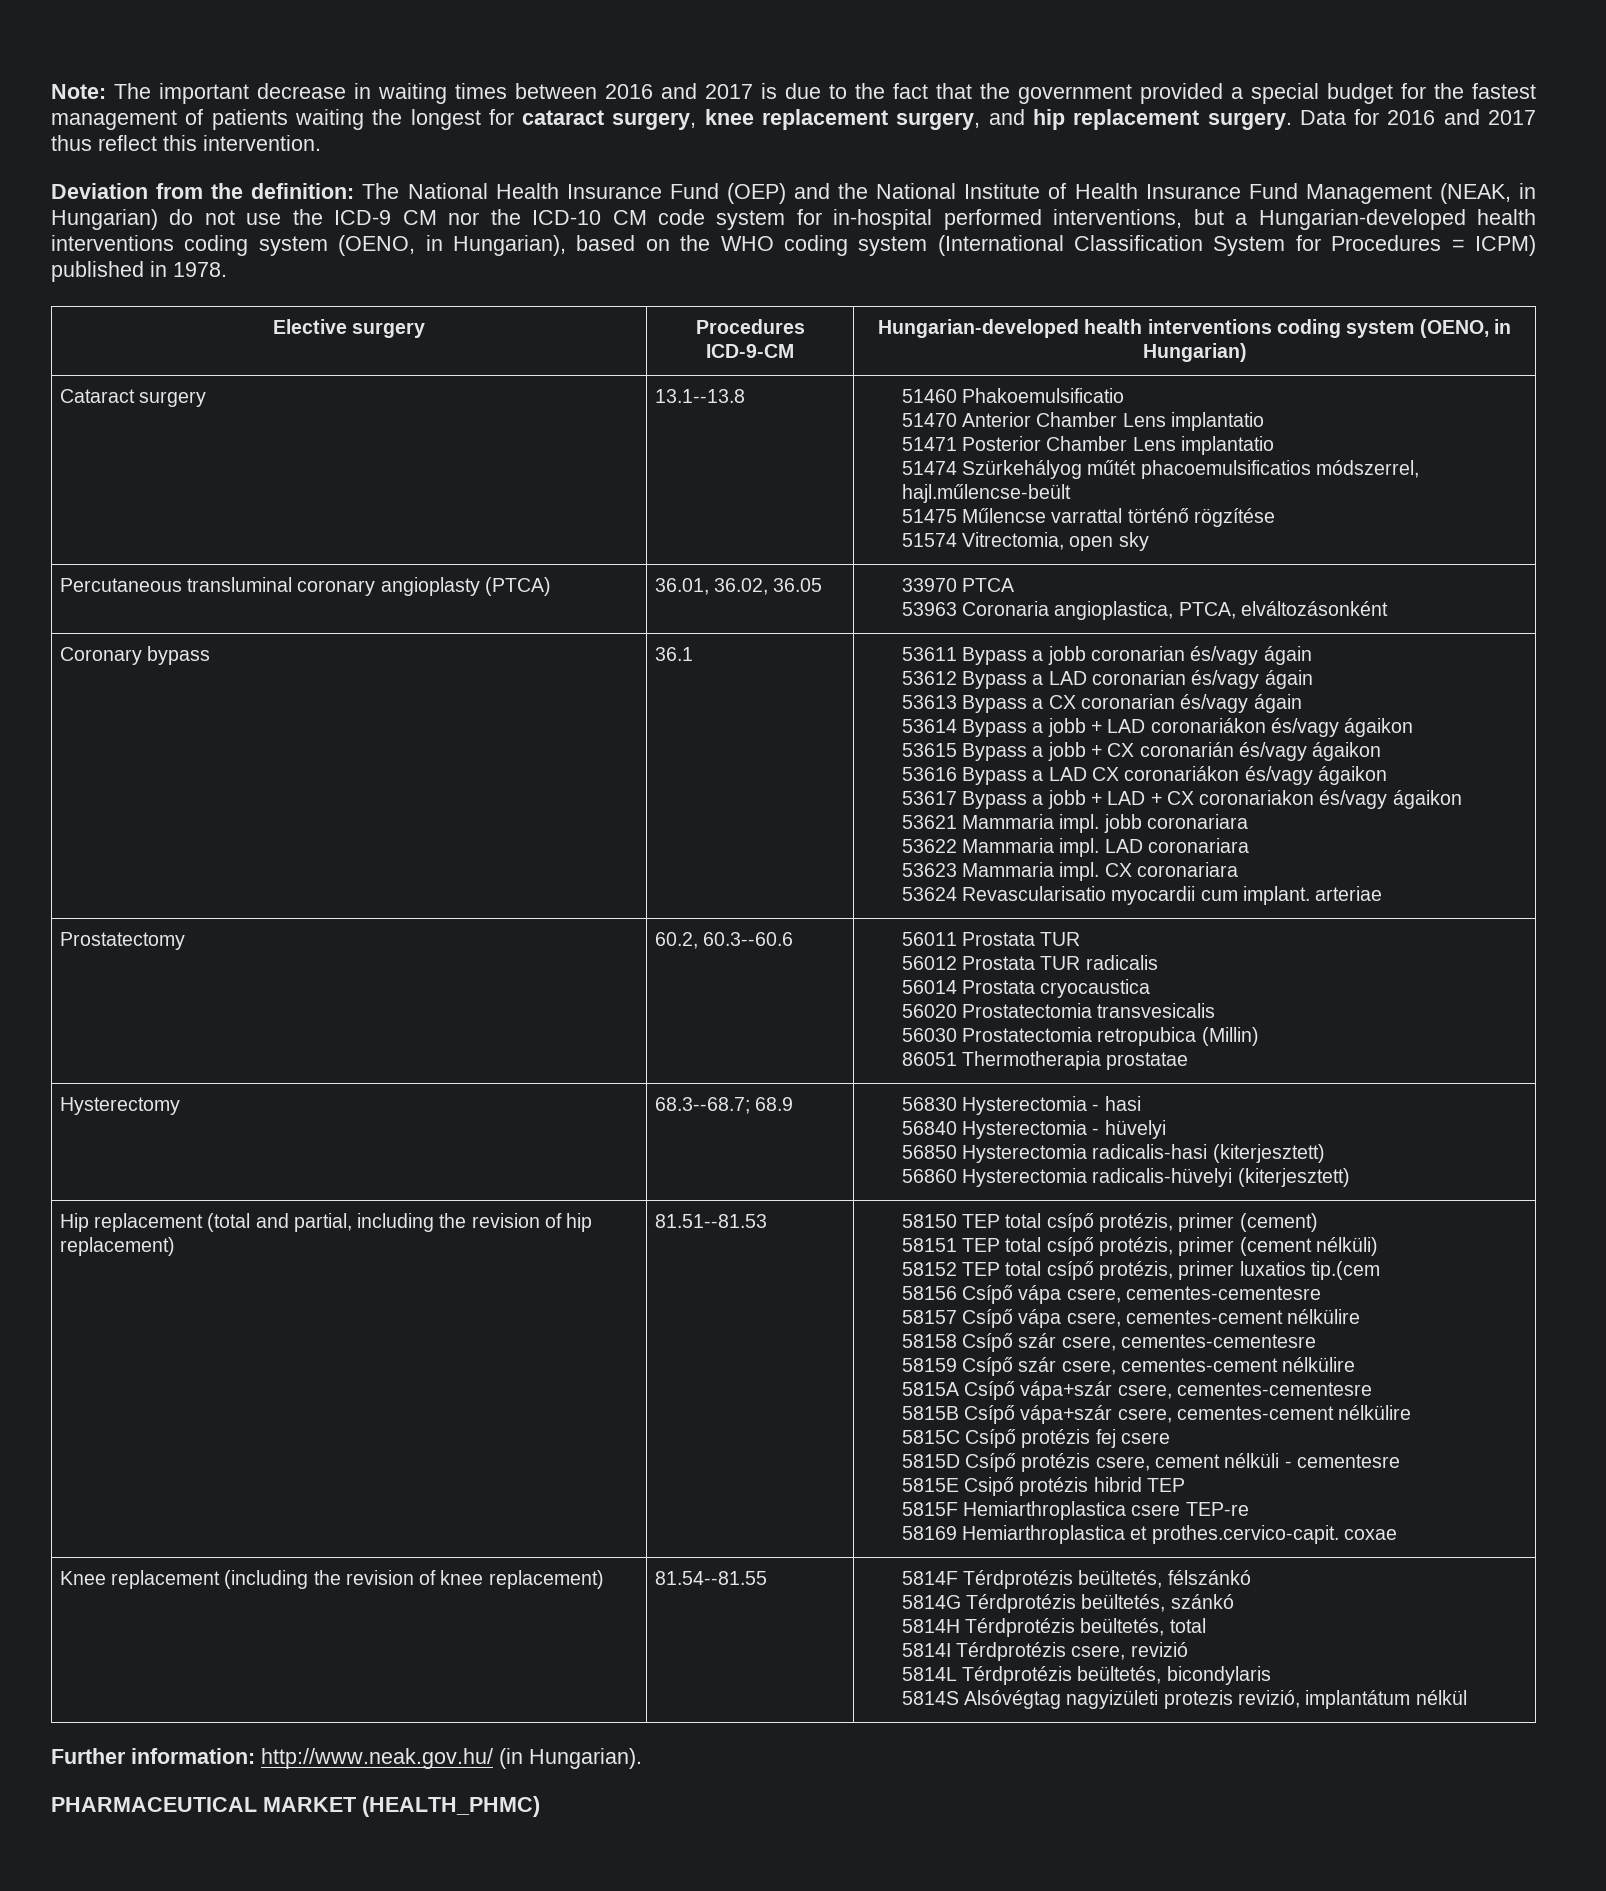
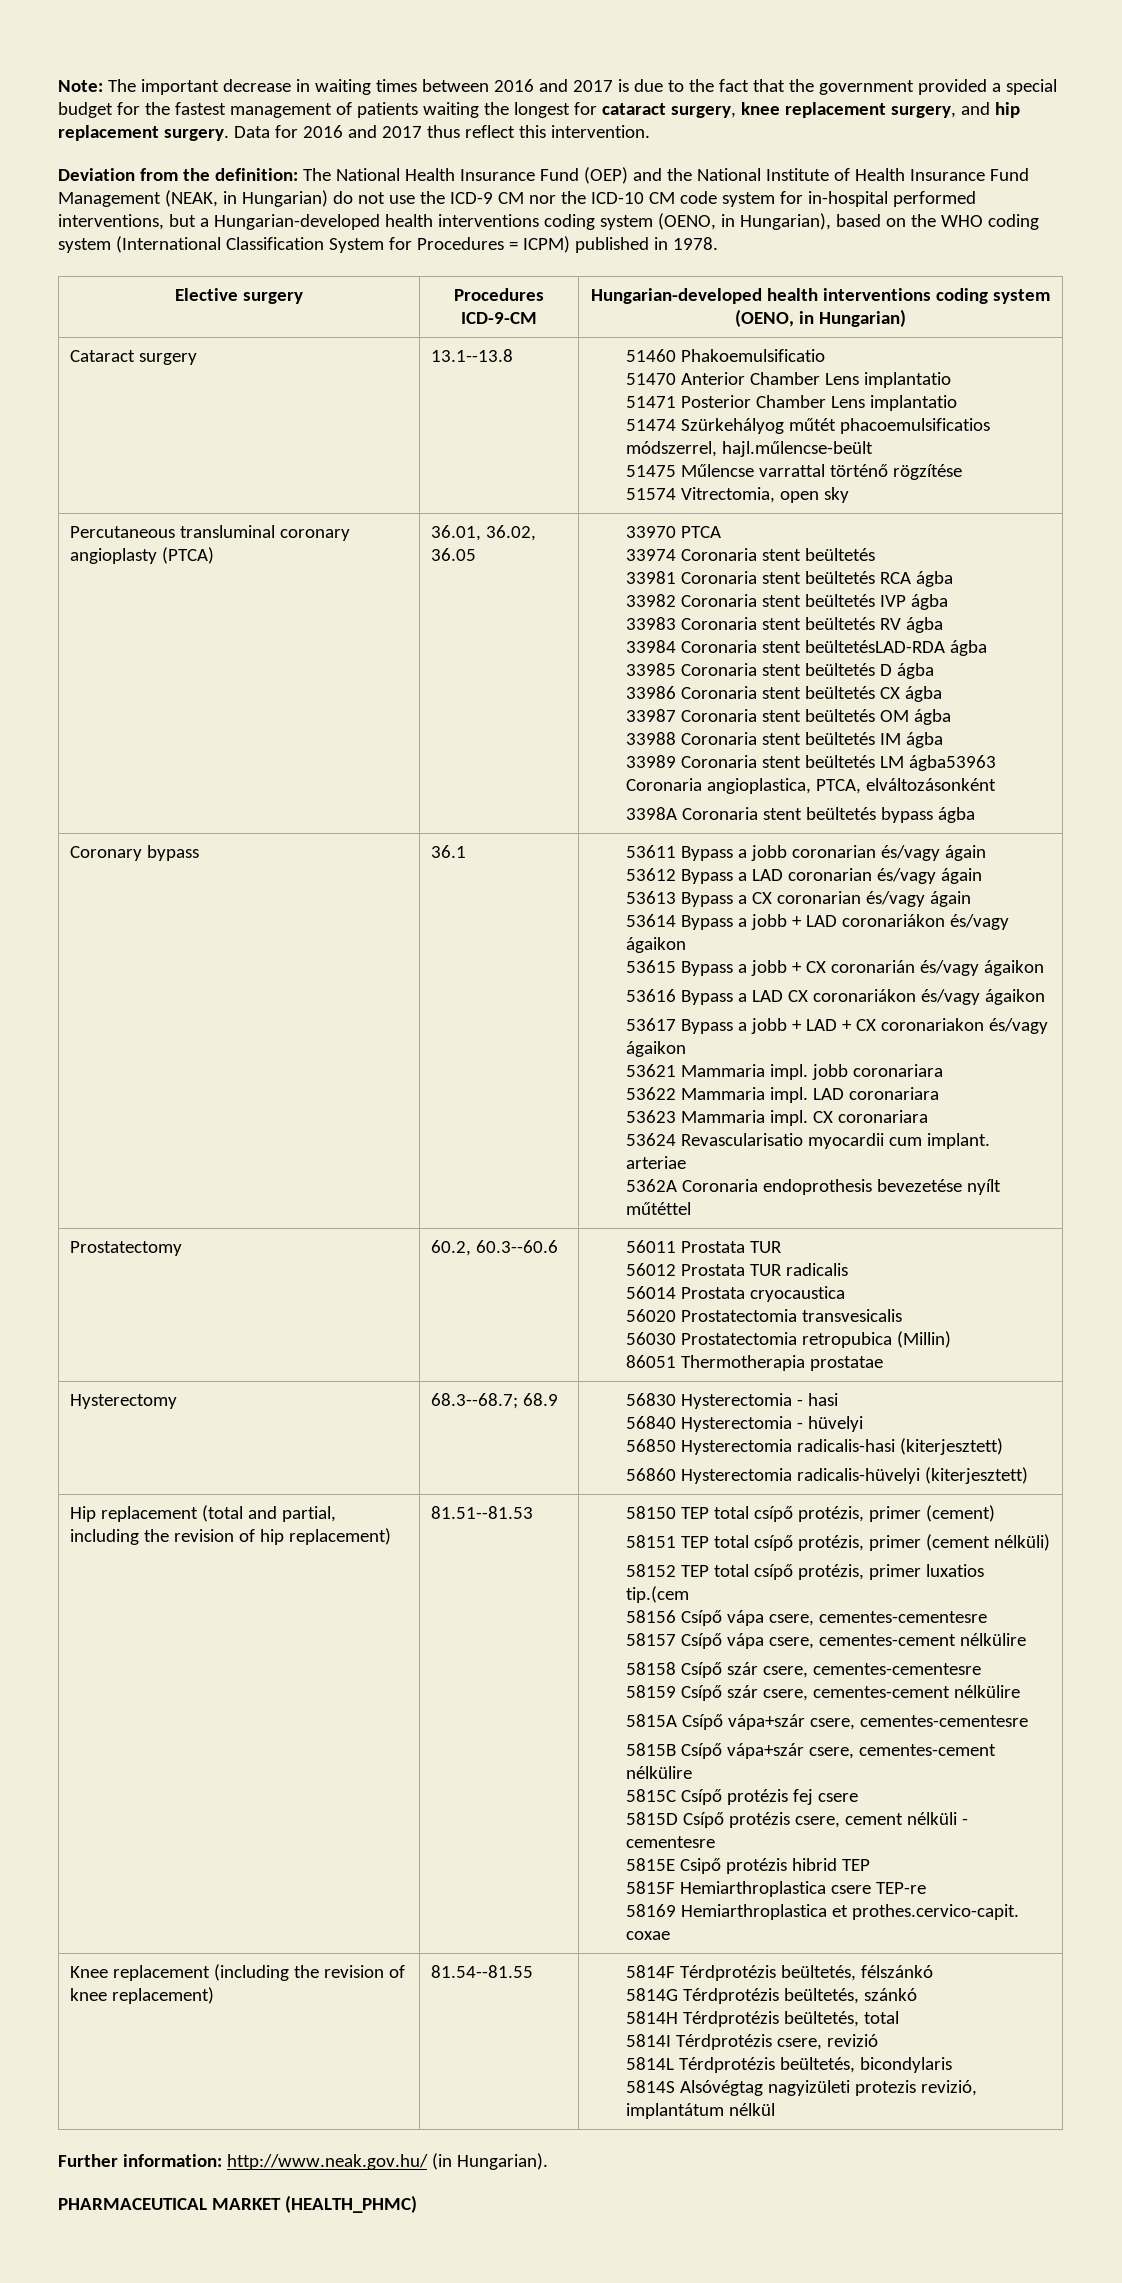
- 53963 Coronaria angioplastica, PTCA, elváltozásonként
+ 33974 Coronaria stent beültetés
+ 33981 Coronaria stent beültetés RCA ágba
+ 33982 Coronaria stent beültetés IVP ágba
+ 33983 Coronaria stent beültetés RV ágba
+ 33984 Coronaria stent beültetésLAD-RDA ágba
+ 33985 Coronaria stent beültetés D ágba
+ 33986 Coronaria stent beültetés CX ágba
+ 33987 Coronaria stent beültetés OM ágba
+ 33988 Coronaria stent beültetés IM ágba
+ 33989 Coronaria stent beültetés LM ágba53963 Coronaria angioplastica, PTCA, elváltozásonként
+ 3398A Coronaria stent beültetés bypass ágba
+ 5362A Coronaria endoprothesis bevezetése nyílt műtéttel

